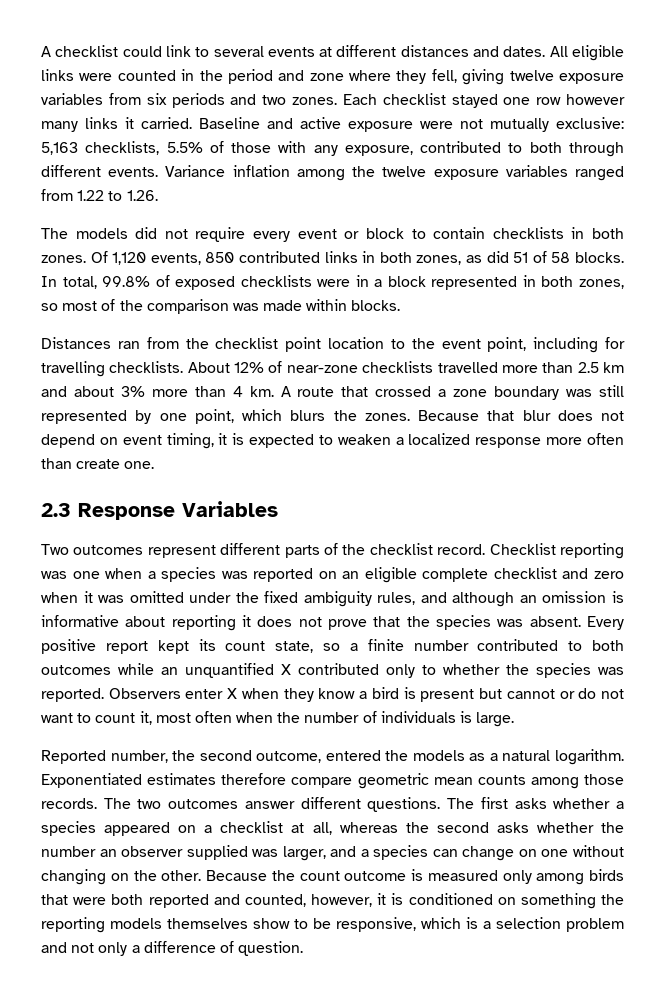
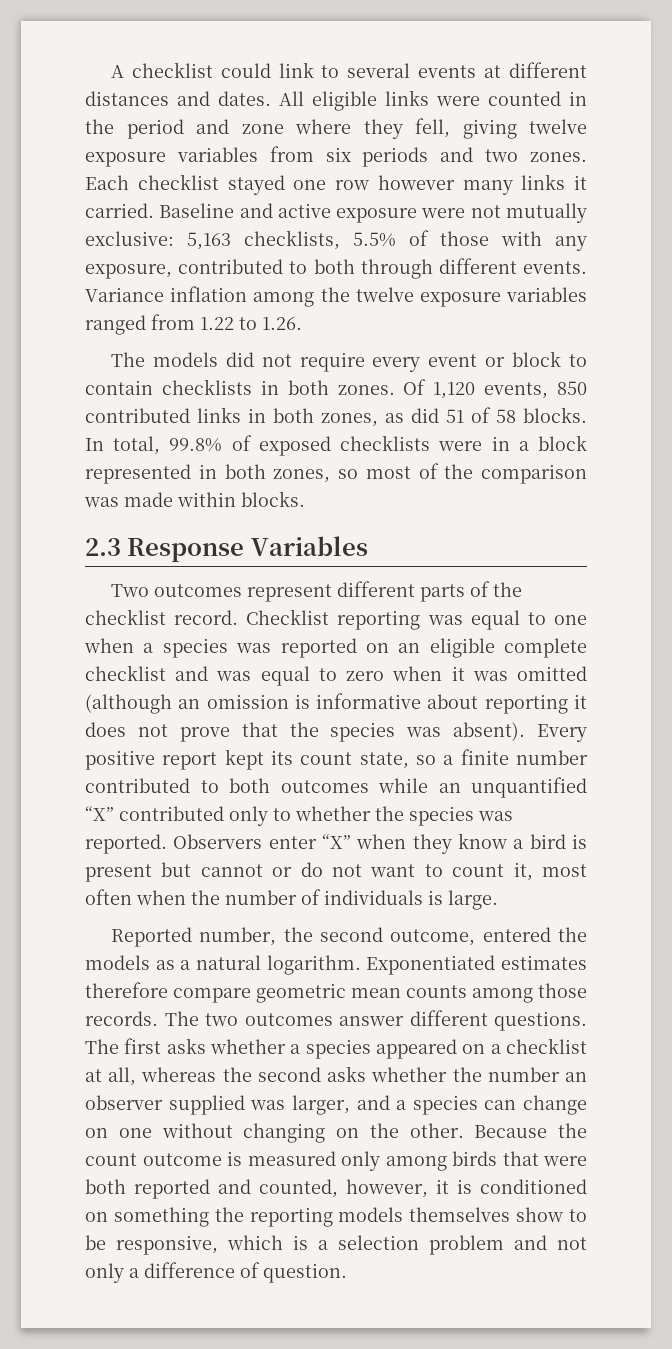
- Distances ran from the checklist point location to the event point, including for travelling checklists. About 12% of near-zone checklists travelled more than 2.5 km and about 3% more than 4 km. A route that crossed a zone boundary was still represented by one point, which blurs the zones. Because that blur does not depend on event timing, it is expected to weaken a localized response more often than create one.
- Checklist reporting was one when a species was reported on an eligible complete checklist and zero when it was omitted under the fixed ambiguity rules, and although an omission is informative about reporting it does not prove that the species was absent.
+ Checklist reporting was equal to one when a species was reported on an eligible complete checklist and was equal to zero when it was omitted (although an omission is informative about reporting it does not prove that the species was absent).
- Every positive report kept its count state, so a finite number contributed to both outcomes while an unquantified X contributed only to whether the species was reported.
+ Every positive report kept its count state, so a finite number contributed to both outcomes while an unquantified “X” contributed only to whether the species was reported.
- Observers enter X when they know a bird is present but cannot or do not want to count it, most often when the number of individuals is large.
+ Observers enter “X” when they know a bird is present but cannot or do not want to count it, most often when the number of individuals is large.

